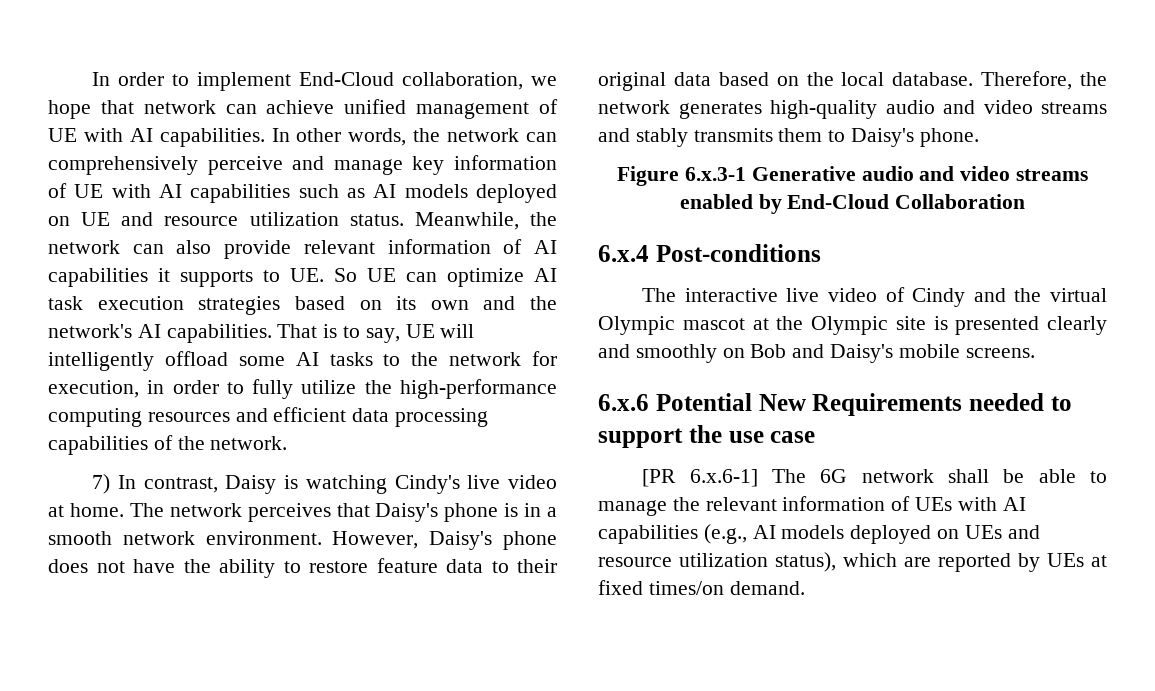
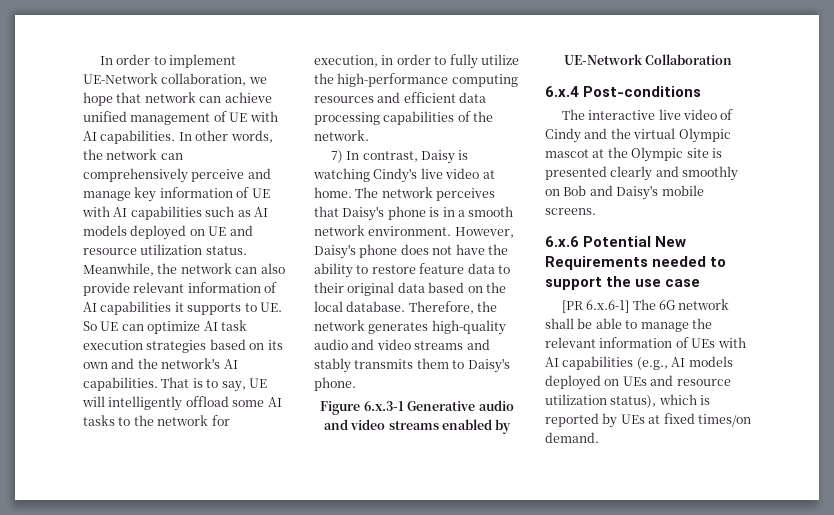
- In order to implement End-Cloud collaboration, we hope that network can achieve unified management of UE with AI capabilities.
+ In order to implement UE-Network collaboration, we hope that network can achieve unified management of UE with AI capabilities.
- Figure 6.x.3-1 Generative audio and video streams enabled by End-Cloud Collaboration
+ Figure 6.x.3-1 Generative audio and video streams enabled by UE-Network Collaboration
- [PR 6.x.6-1] The 6G network shall be able to manage the relevant information of UEs with AI capabilities (e.g., AI models deployed on UEs and resource utilization status), which are reported by UEs at fixed times/on demand.
+ [PR 6.x.6-1] The 6G network shall be able to manage the relevant information of UEs with AI capabilities (e.g., AI models deployed on UEs and resource utilization status), which is reported by UEs at fixed times/on demand.

